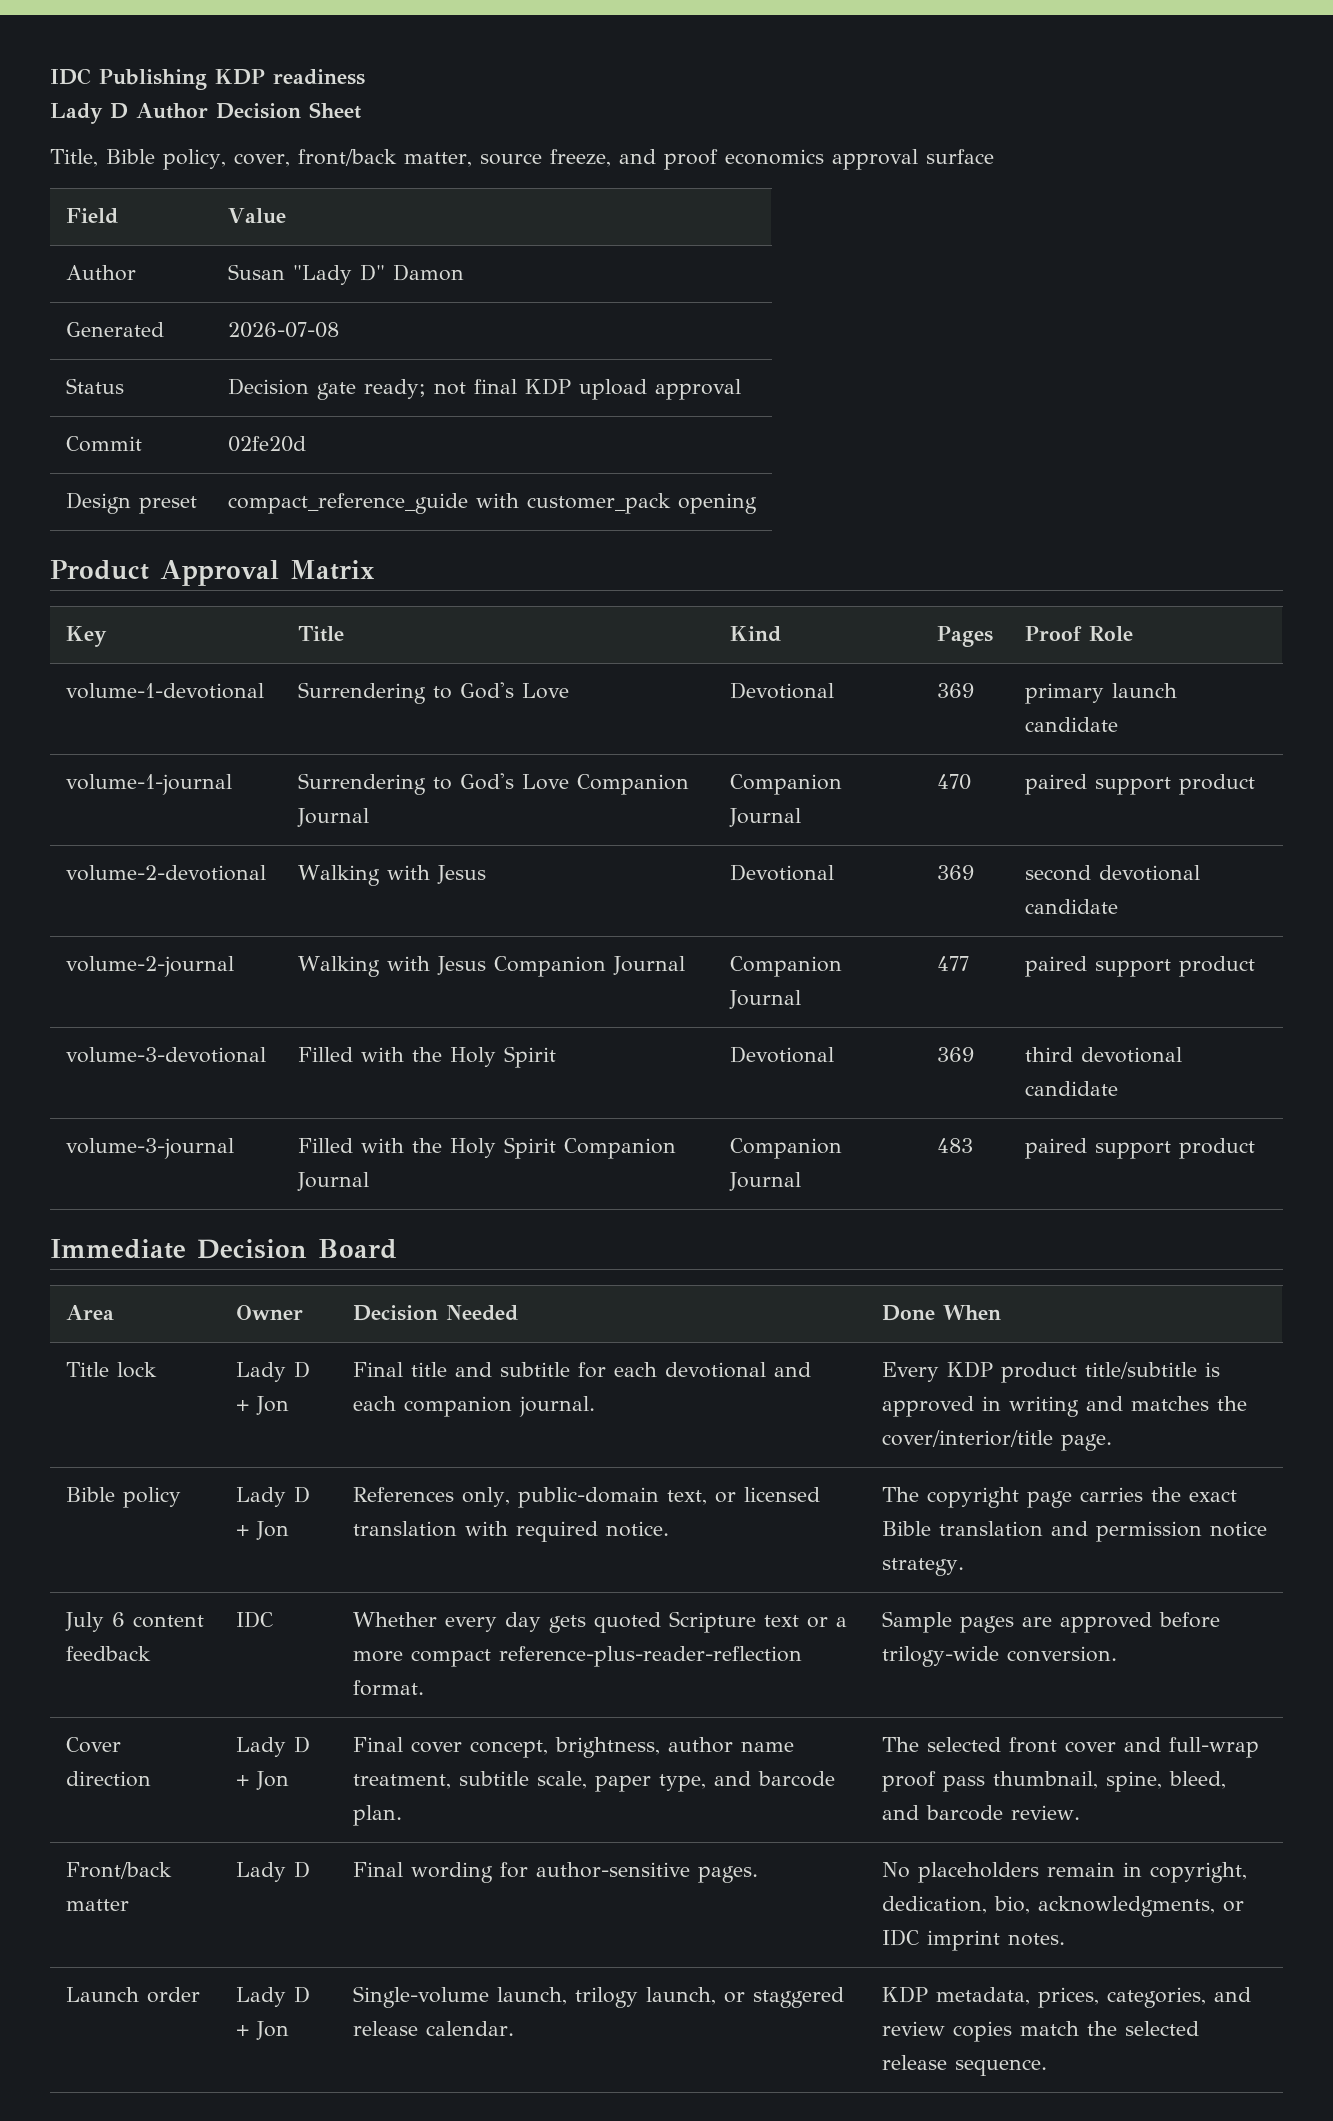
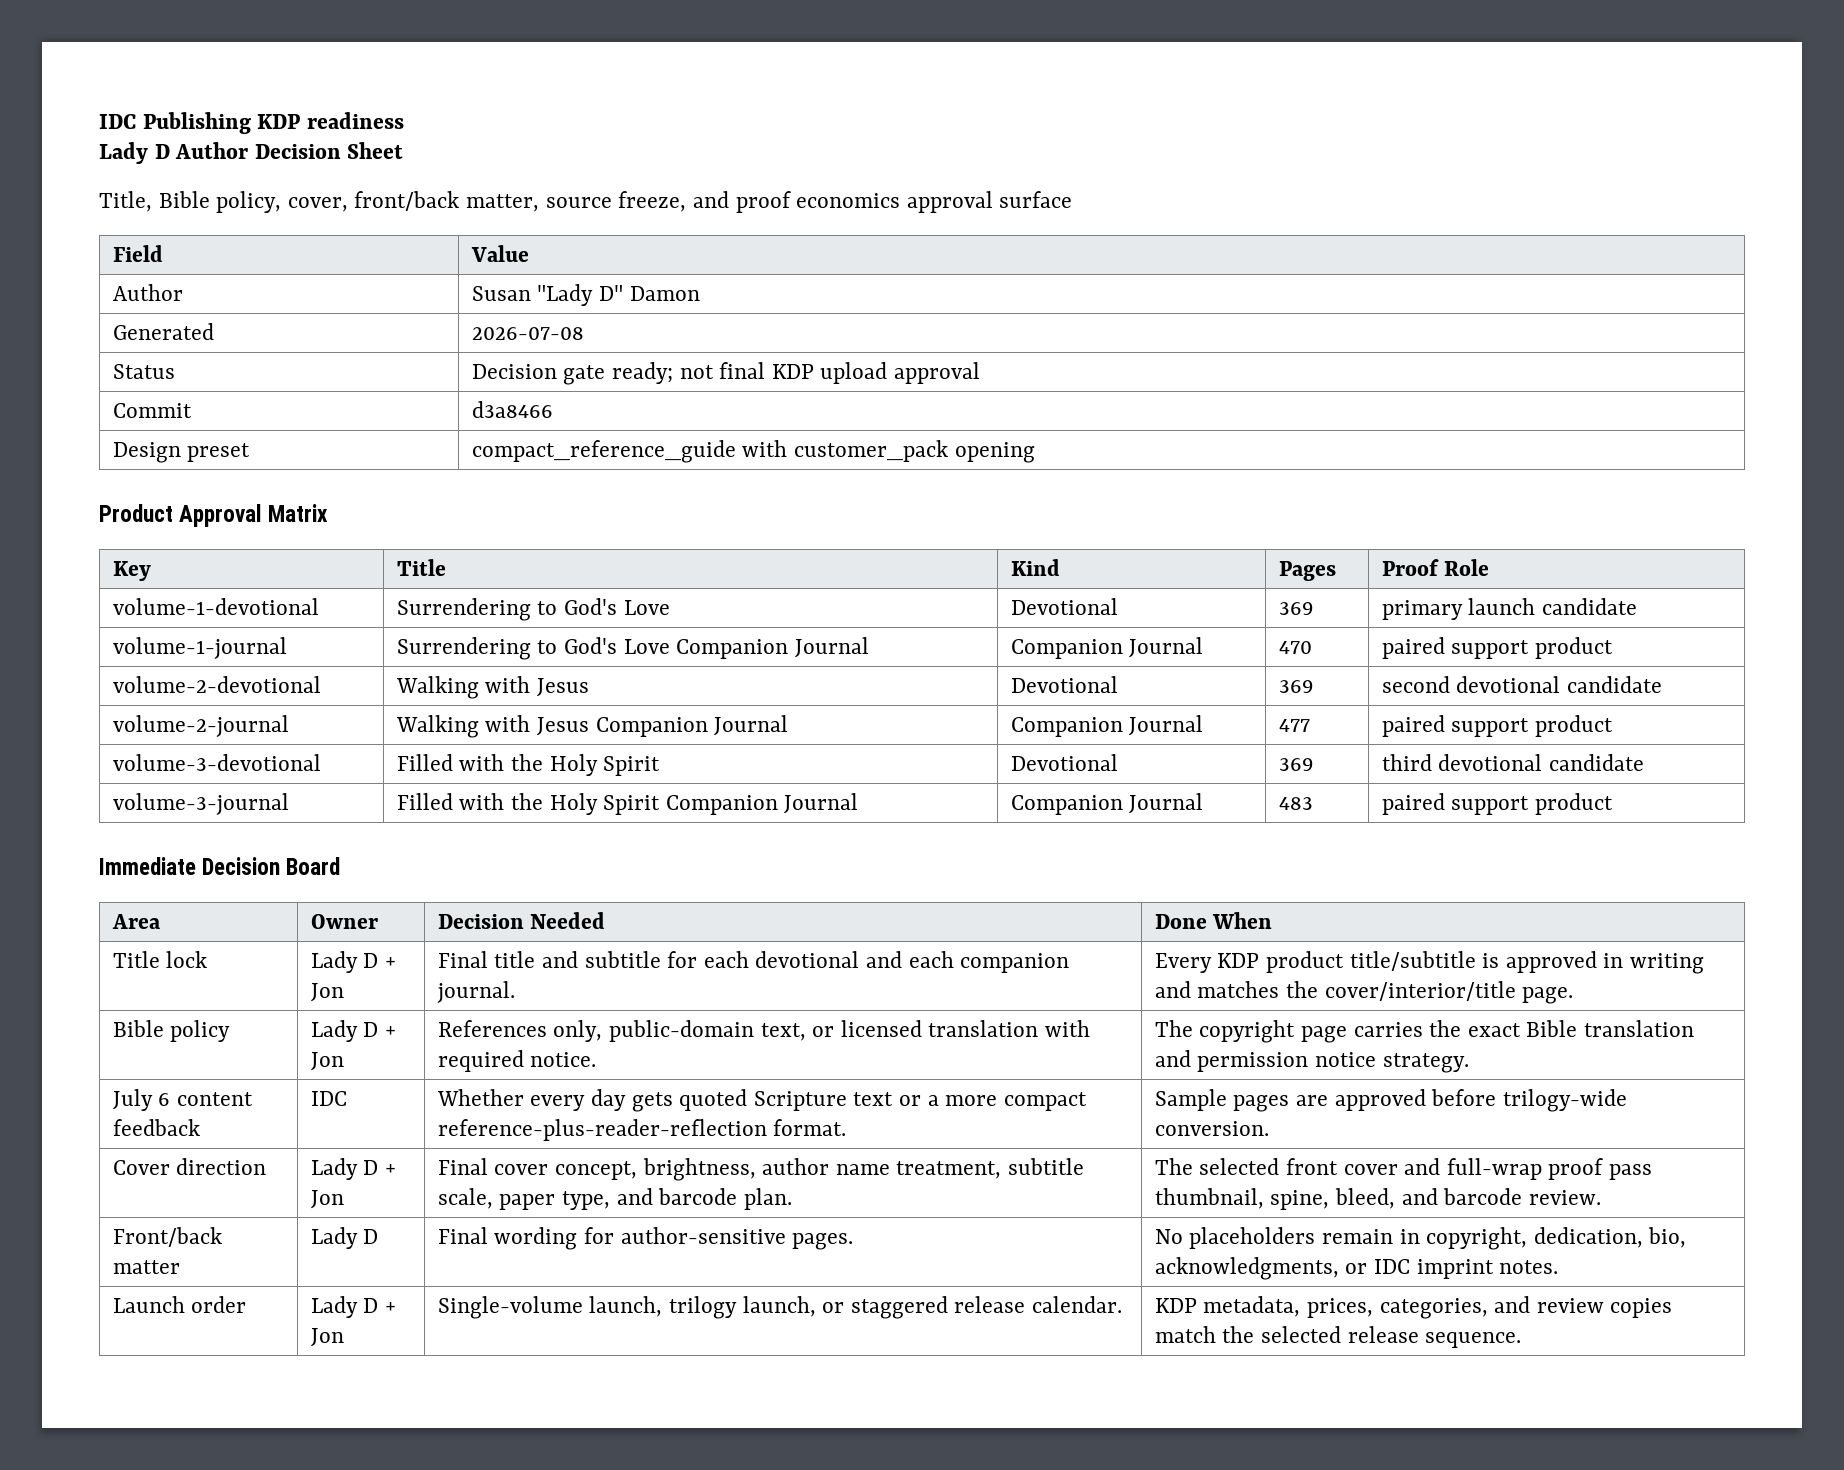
- Commit | 02fe20d
+ Commit | d3a8466

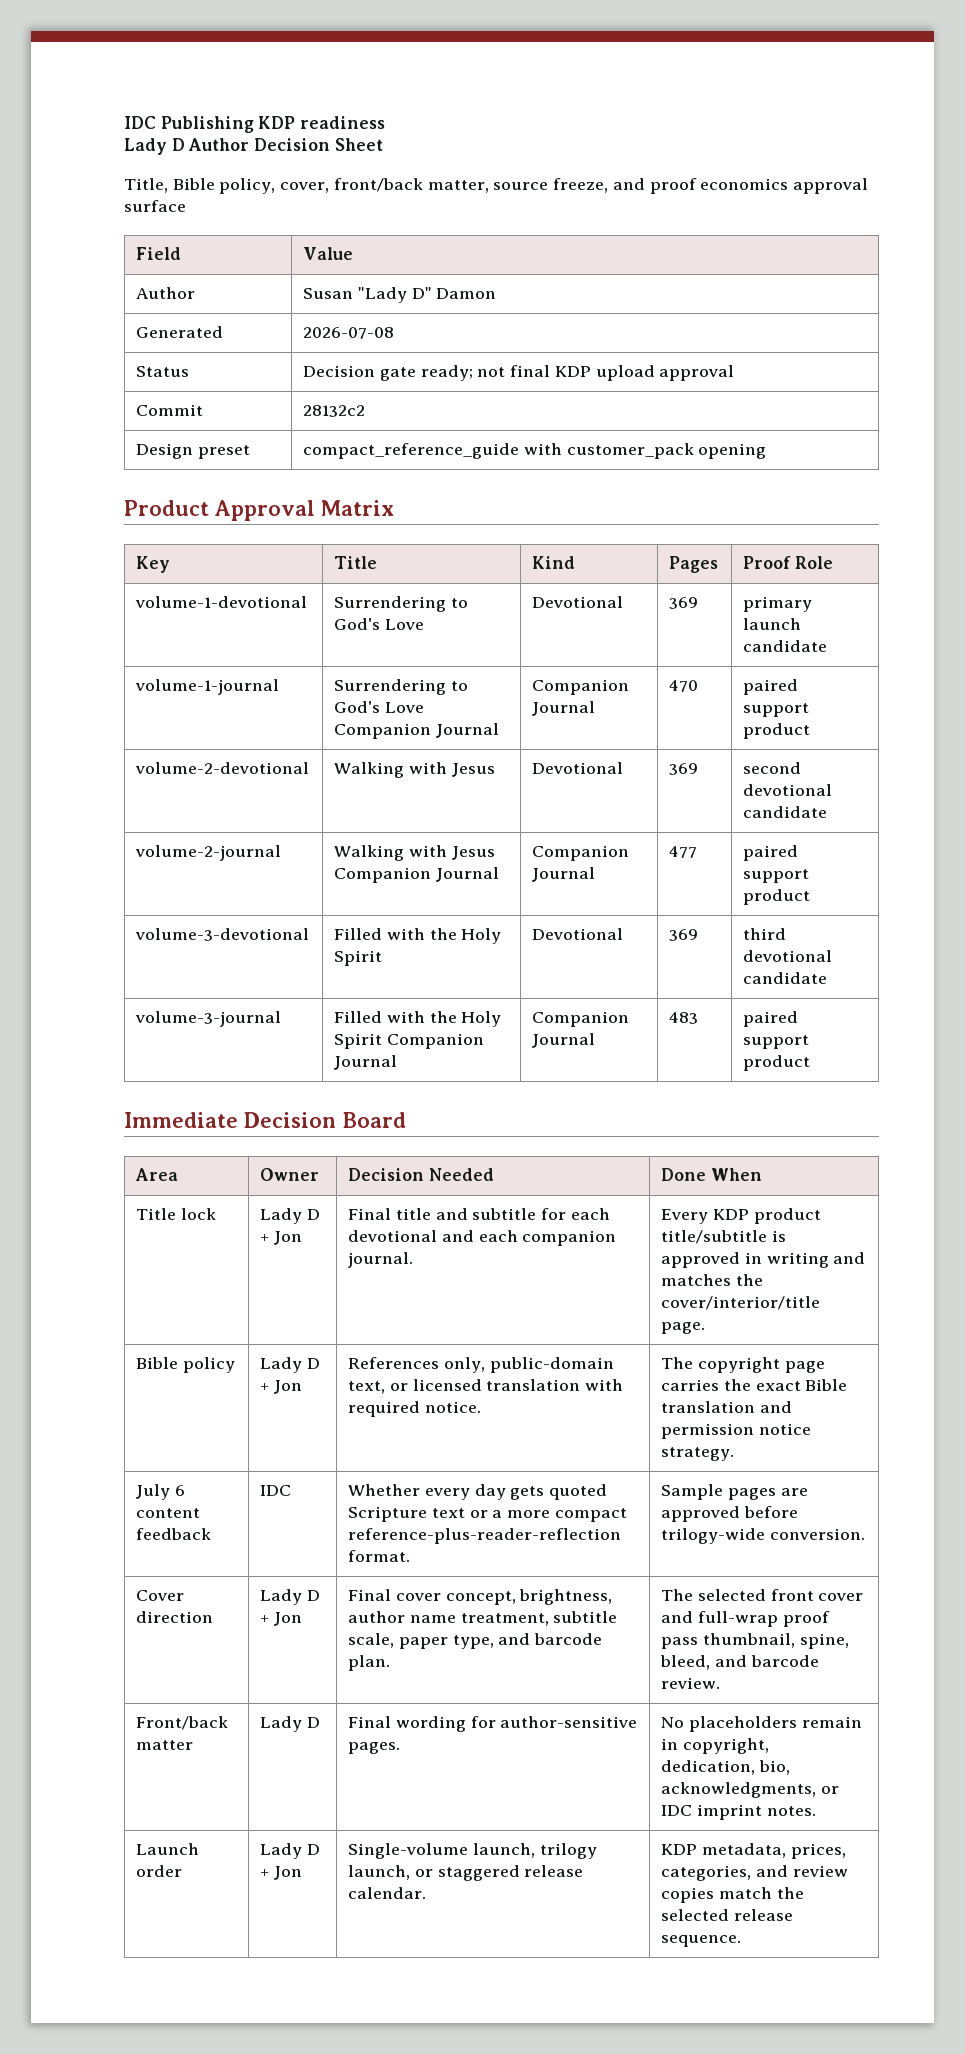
- Commit | d3a8466
+ Commit | 28132c2

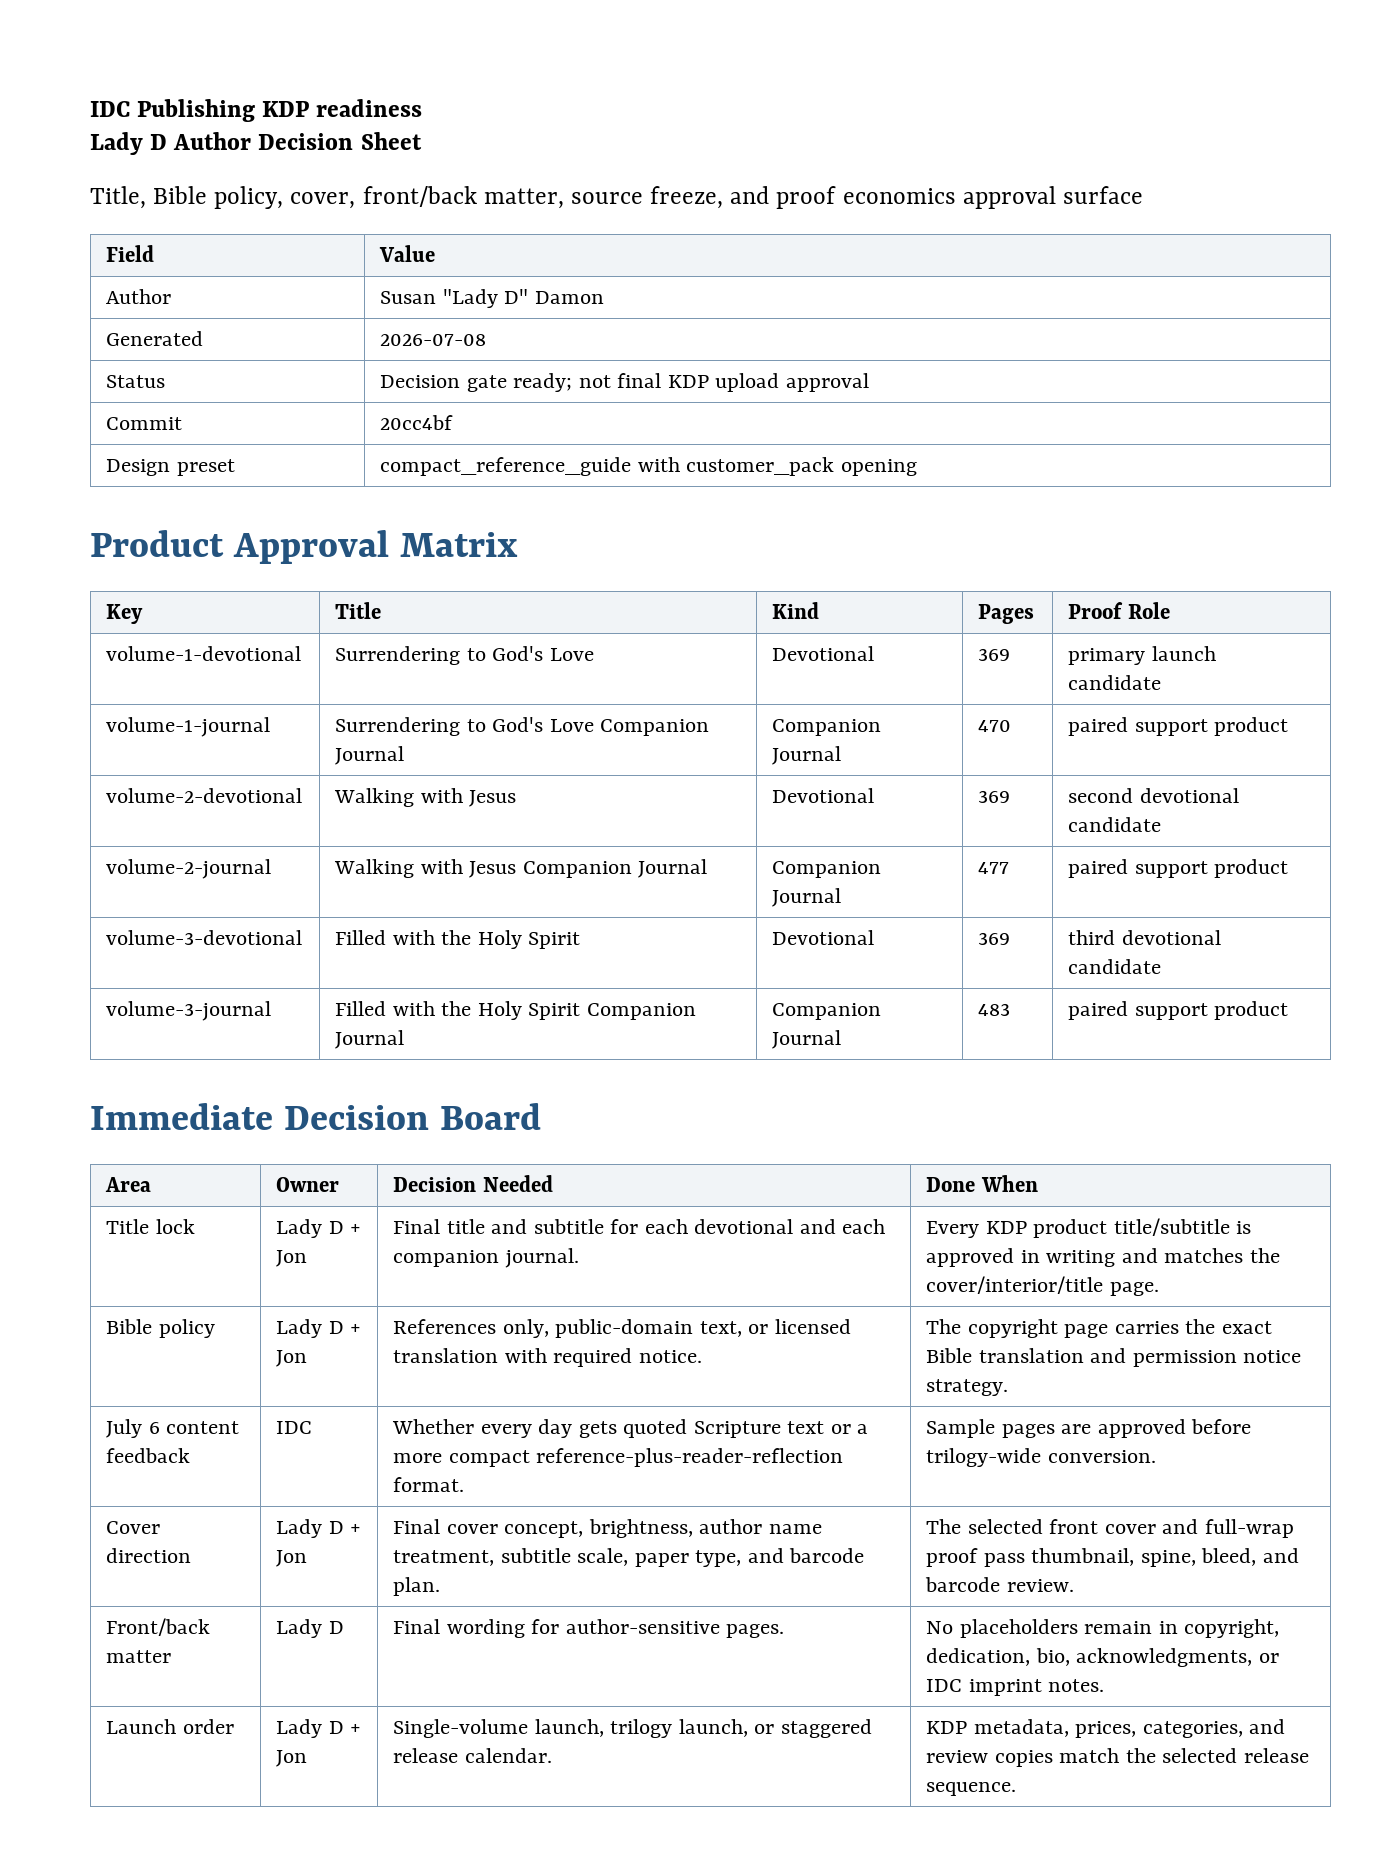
- Commit | 28132c2
+ Commit | 20cc4bf

